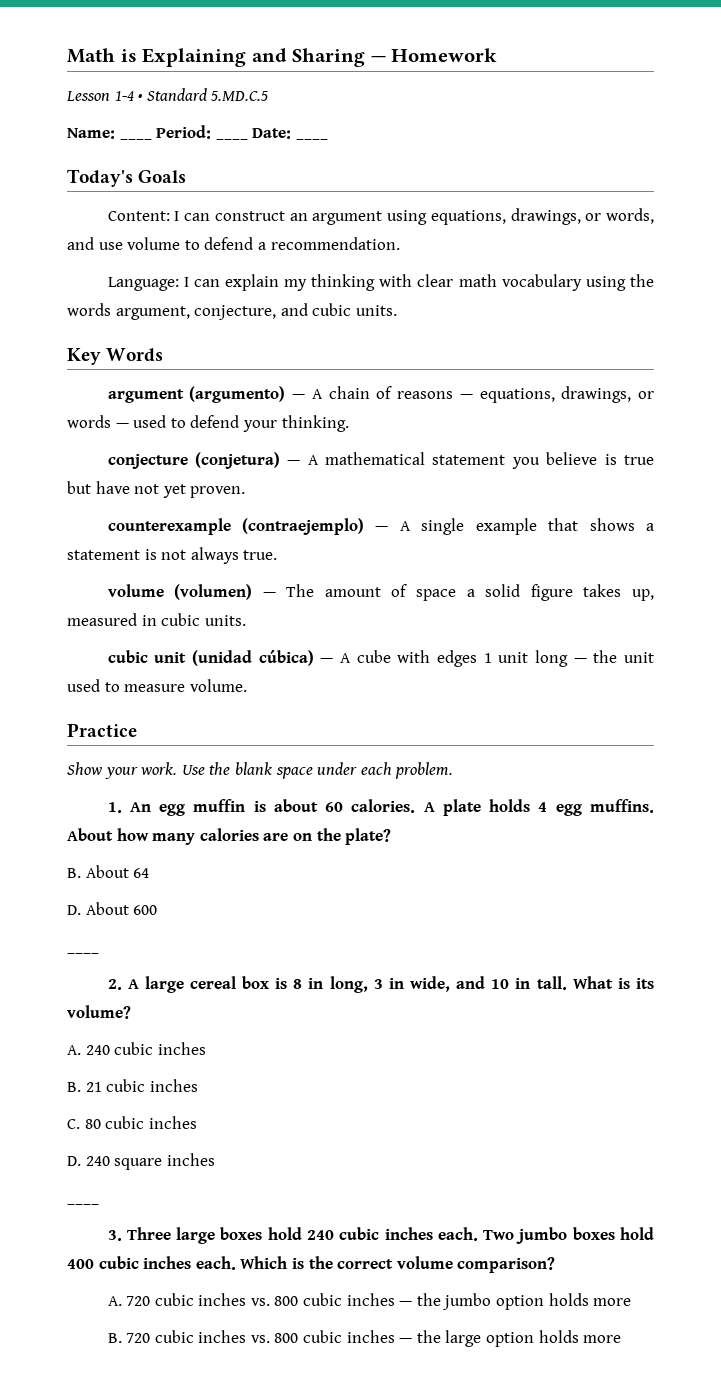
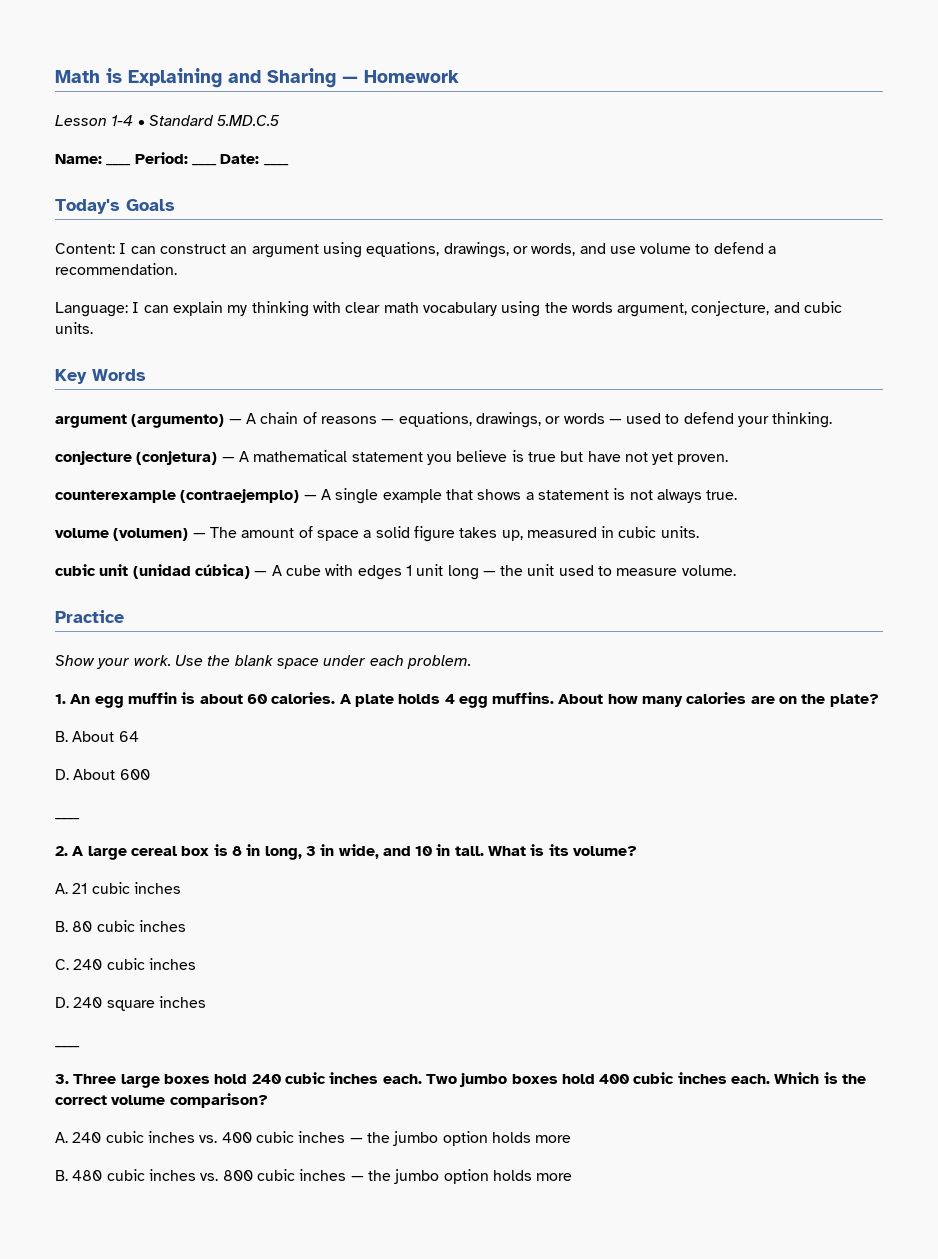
- A. 240 cubic inches
+ A. 21 cubic inches
- B. 21 cubic inches
+ B. 80 cubic inches
- C. 80 cubic inches
+ C. 240 cubic inches
- A. 720 cubic inches vs. 800 cubic inches — the jumbo option holds more
+ A. 240 cubic inches vs. 400 cubic inches — the jumbo option holds more
+ B. 480 cubic inches vs. 800 cubic inches — the jumbo option holds more
- B. 720 cubic inches vs. 800 cubic inches — the large option holds more

